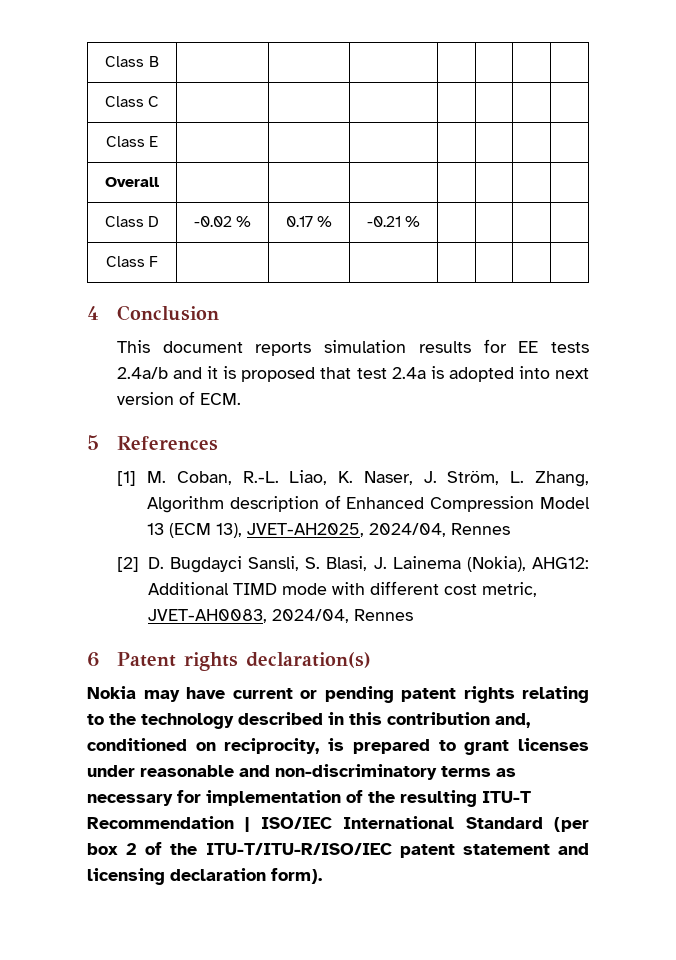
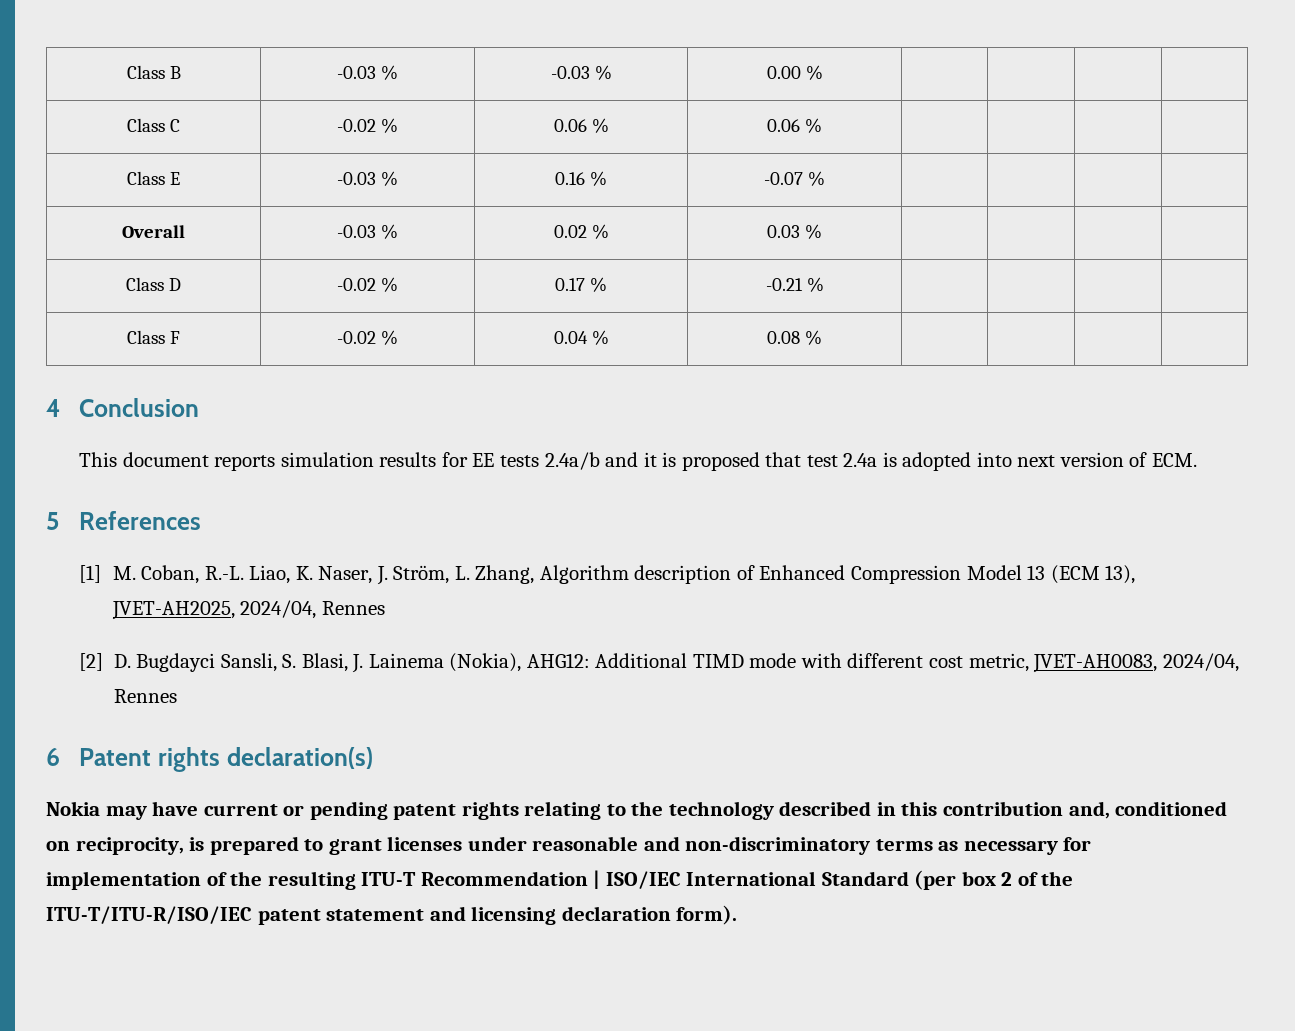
- Class B | | | | | | |
- Class C | | | | | | |
- Class E | | | | | | |
- Overall | | | | | | |
+ Class B | -0.03 % | -0.03 % | 0.00 % | | | |
+ Class C | -0.02 % | 0.06 % | 0.06 % | | | |
+ Class E | -0.03 % | 0.16 % | -0.07 % | | | |
+ Overall | -0.03 % | 0.02 % | 0.03 % | | | |
- Class F | | | | | | |
+ Class F | -0.02 % | 0.04 % | 0.08 % | | | |

